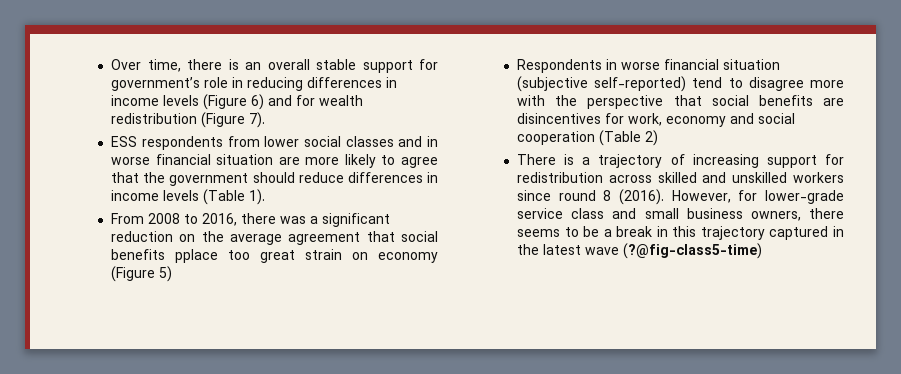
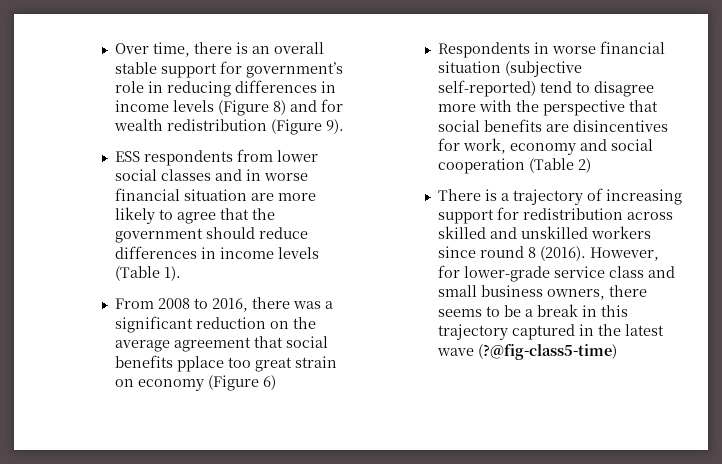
- Over time, there is an overall stable support for government’s role in reducing differences in income levels (Figure 6) and for wealth redistribution (Figure 7).
+ Over time, there is an overall stable support for government’s role in reducing differences in income levels (Figure 8) and for wealth redistribution (Figure 9).
- From 2008 to 2016, there was a significant reduction on the average agreement that social benefits pplace too great strain on economy (Figure 5)
+ From 2008 to 2016, there was a significant reduction on the average agreement that social benefits pplace too great strain on economy (Figure 6)

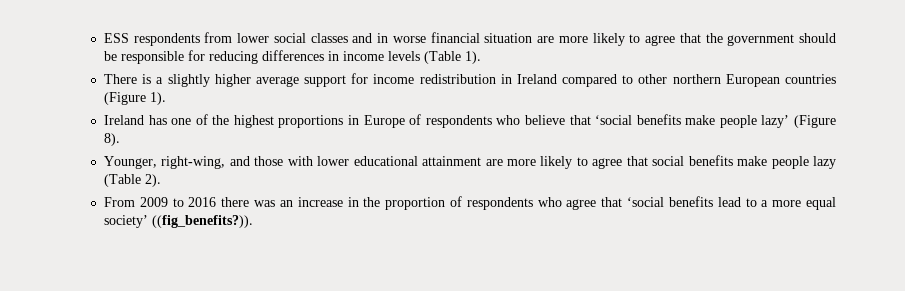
- Over time, there is an overall stable support for government’s role in reducing differences in income levels (Figure 8) and for wealth redistribution (Figure 9).
- ESS respondents from lower social classes and in worse financial situation are more likely to agree that the government should reduce differences in income levels (Table 1).
+ ESS respondents from lower social classes and in worse financial situation are more likely to agree that the government should be responsible for reducing differences in income levels (Table 1).
- From 2008 to 2016, there was a significant reduction on the average agreement that social benefits pplace too great strain on economy (Figure 6)
- Respondents in worse financial situation (subjective self-reported) tend to disagree more with the perspective that social benefits are disincentives for work, economy and social cooperation (Table 2)
- There is a trajectory of increasing support for redistribution across skilled and unskilled workers since round 8 (2016). However, for lower-grade service class and small business owners, there seems to be a break in this trajectory captured in the latest wave (?@fig-class5-time)
+ There is a slightly higher average support for income redistribution in Ireland compared to other northern European countries (Figure 1).
+ Ireland has one of the highest proportions in Europe of respondents who believe that ‘social benefits make people lazy’ (Figure 8).
+ Younger, right-wing, and those with lower educational attainment are more likely to agree that social benefits make people lazy (Table 2).
+ From 2009 to 2016 there was an increase in the proportion of respondents who agree that ‘social benefits lead to a more equal society’ ((fig_benefits?)).

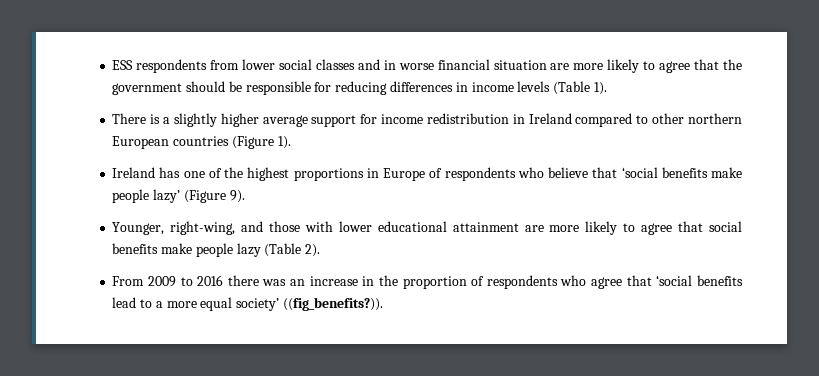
- Ireland has one of the highest proportions in Europe of respondents who believe that ‘social benefits make people lazy’ (Figure 8).
+ Ireland has one of the highest proportions in Europe of respondents who believe that ‘social benefits make people lazy’ (Figure 9).

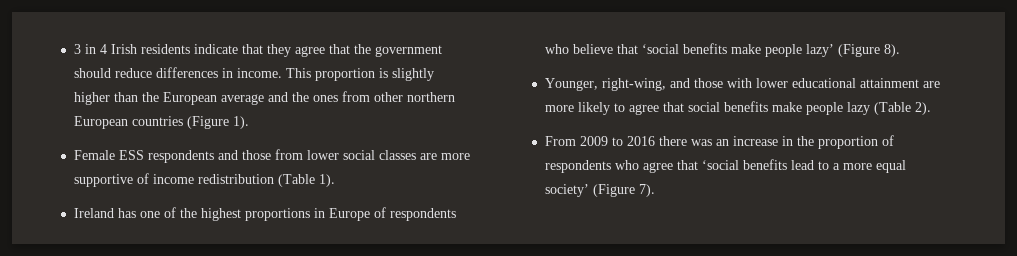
- ESS respondents from lower social classes and in worse financial situation are more likely to agree that the government should be responsible for reducing differences in income levels (Table 1).
- There is a slightly higher average support for income redistribution in Ireland compared to other northern European countries (Figure 1).
+ 3 in 4 Irish residents indicate that they agree that the government should reduce differences in income. This proportion is slightly higher than the European average and the ones from other northern European countries (Figure 1).
+ Female ESS respondents and those from lower social classes are more supportive of income redistribution (Table 1).
- Ireland has one of the highest proportions in Europe of respondents who believe that ‘social benefits make people lazy’ (Figure 9).
+ Ireland has one of the highest proportions in Europe of respondents who believe that ‘social benefits make people lazy’ (Figure 8).
- From 2009 to 2016 there was an increase in the proportion of respondents who agree that ‘social benefits lead to a more equal society’ ((fig_benefits?)).
+ From 2009 to 2016 there was an increase in the proportion of respondents who agree that ‘social benefits lead to a more equal society’ (Figure 7).

